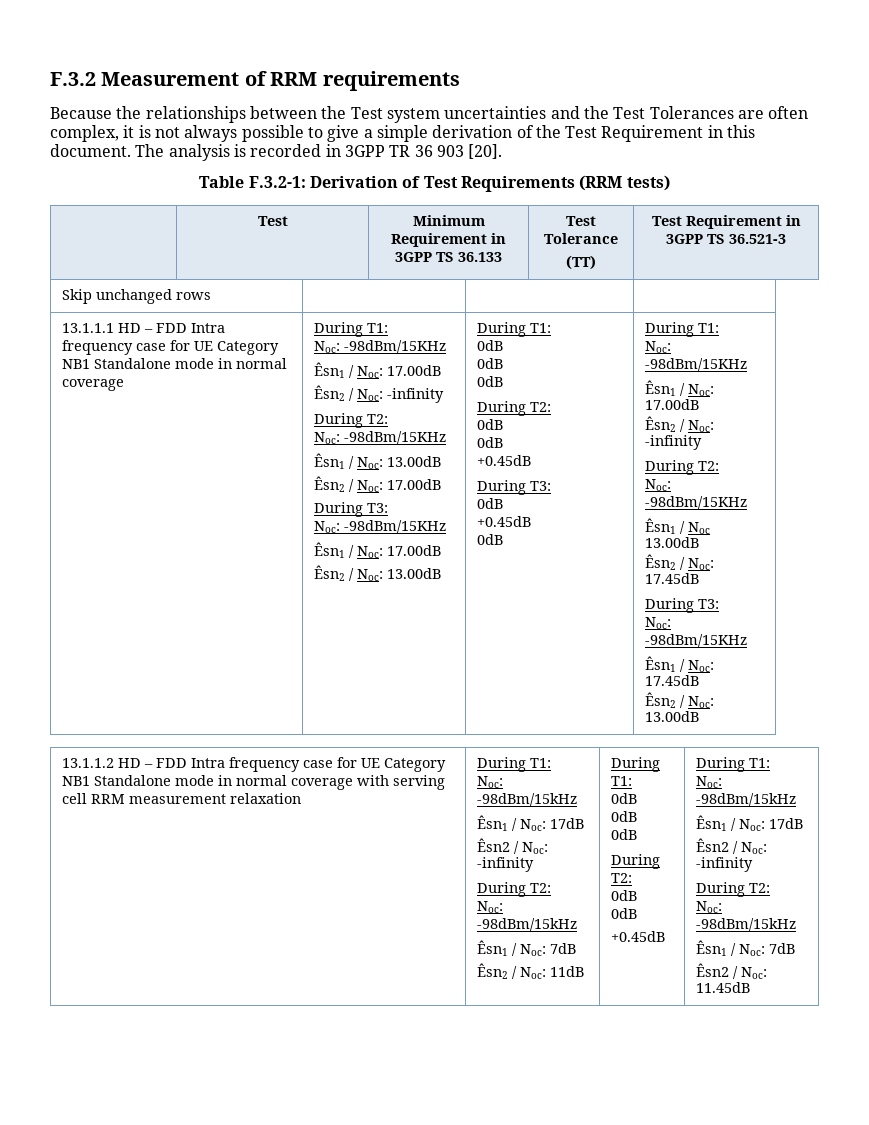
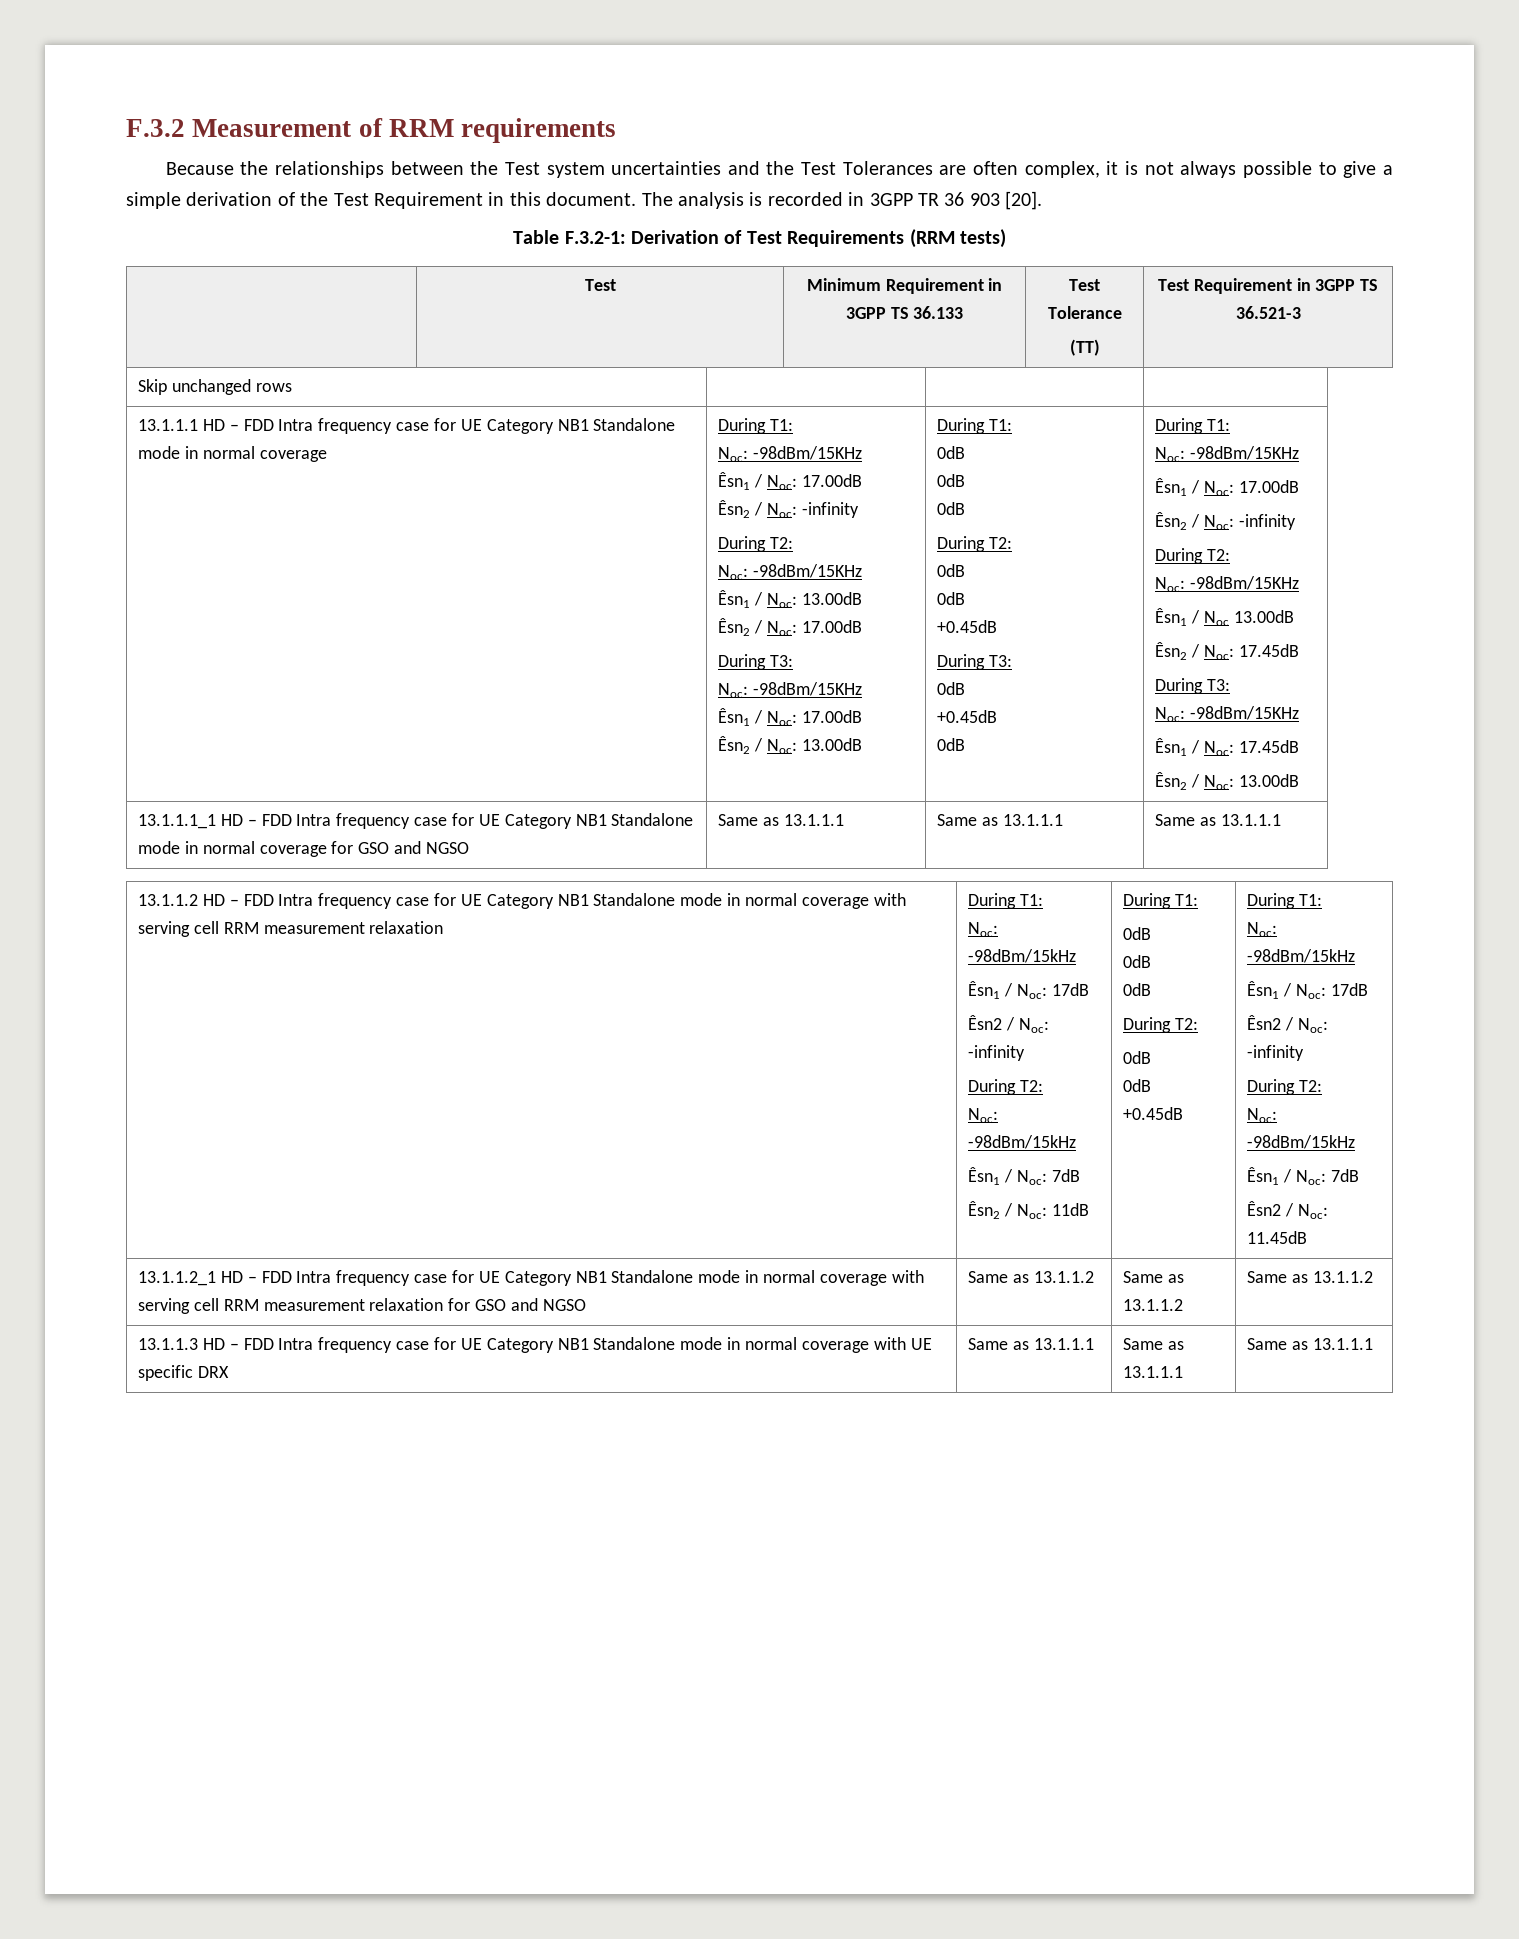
+ 13.1.1.1_1 HD – FDD Intra frequency case for UE Category NB1 Standalone mode in normal coverage for GSO and NGSO | Same as 13.1.1.1 | Same as 13.1.1.1 | Same as 13.1.1.1
+ 13.1.1.2_1 HD – FDD Intra frequency case for UE Category NB1 Standalone mode in normal coverage with serving cell RRM measurement relaxation for GSO and NGSO | Same as 13.1.1.2 | Same as 13.1.1.2 | Same as 13.1.1.2
+ 13.1.1.3 HD – FDD Intra frequency case for UE Category NB1 Standalone mode in normal coverage with UE specific DRX | Same as 13.1.1.1 | Same as 13.1.1.1 | Same as 13.1.1.1

